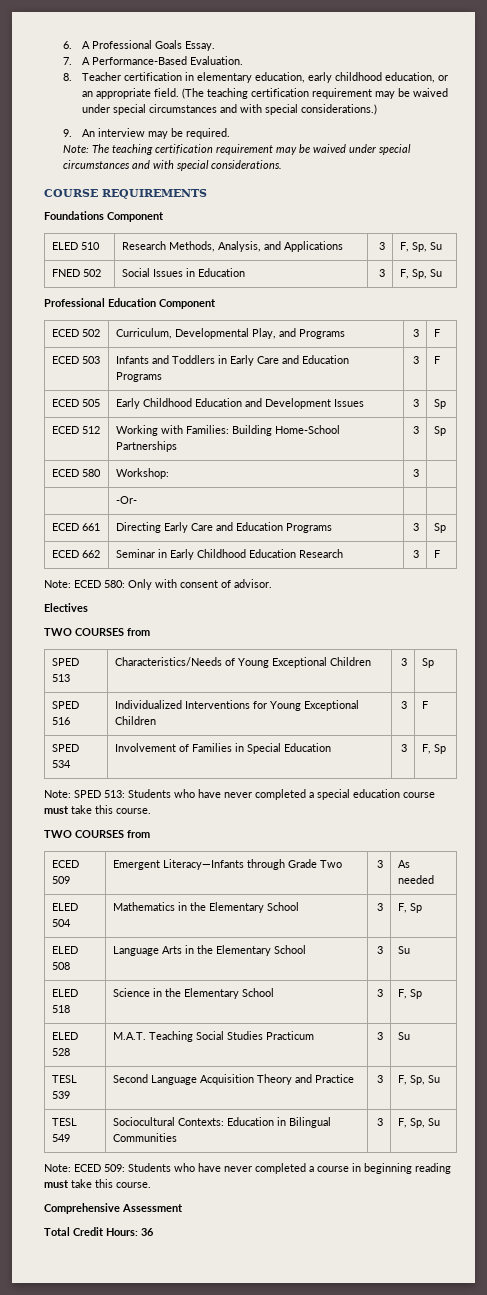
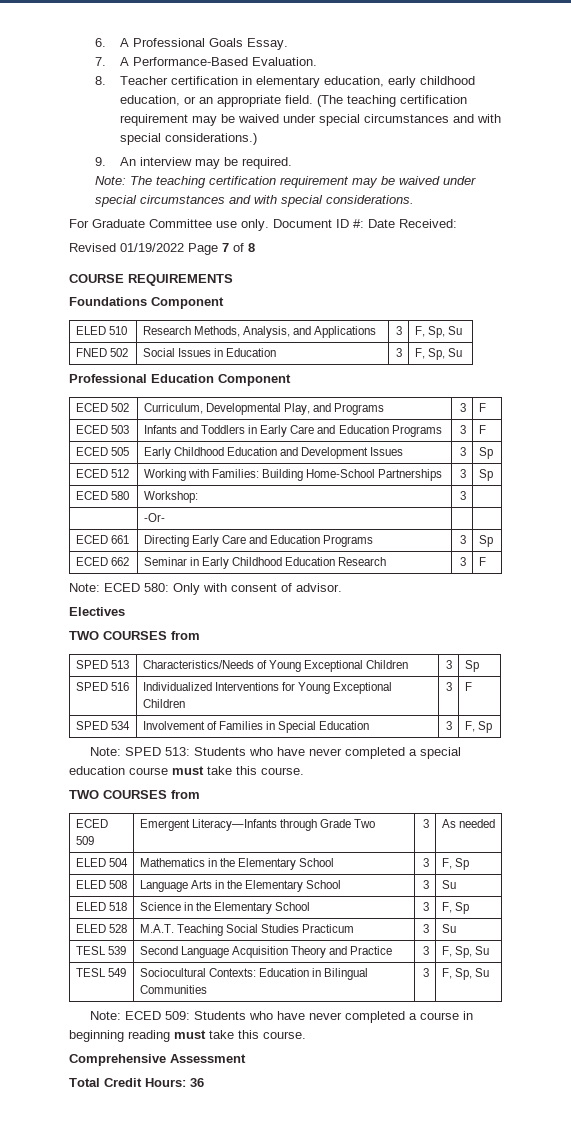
+ For Graduate Committee use only. Document ID #: Date Received:
+ Revised 01/19/2022 Page 7 of 8

